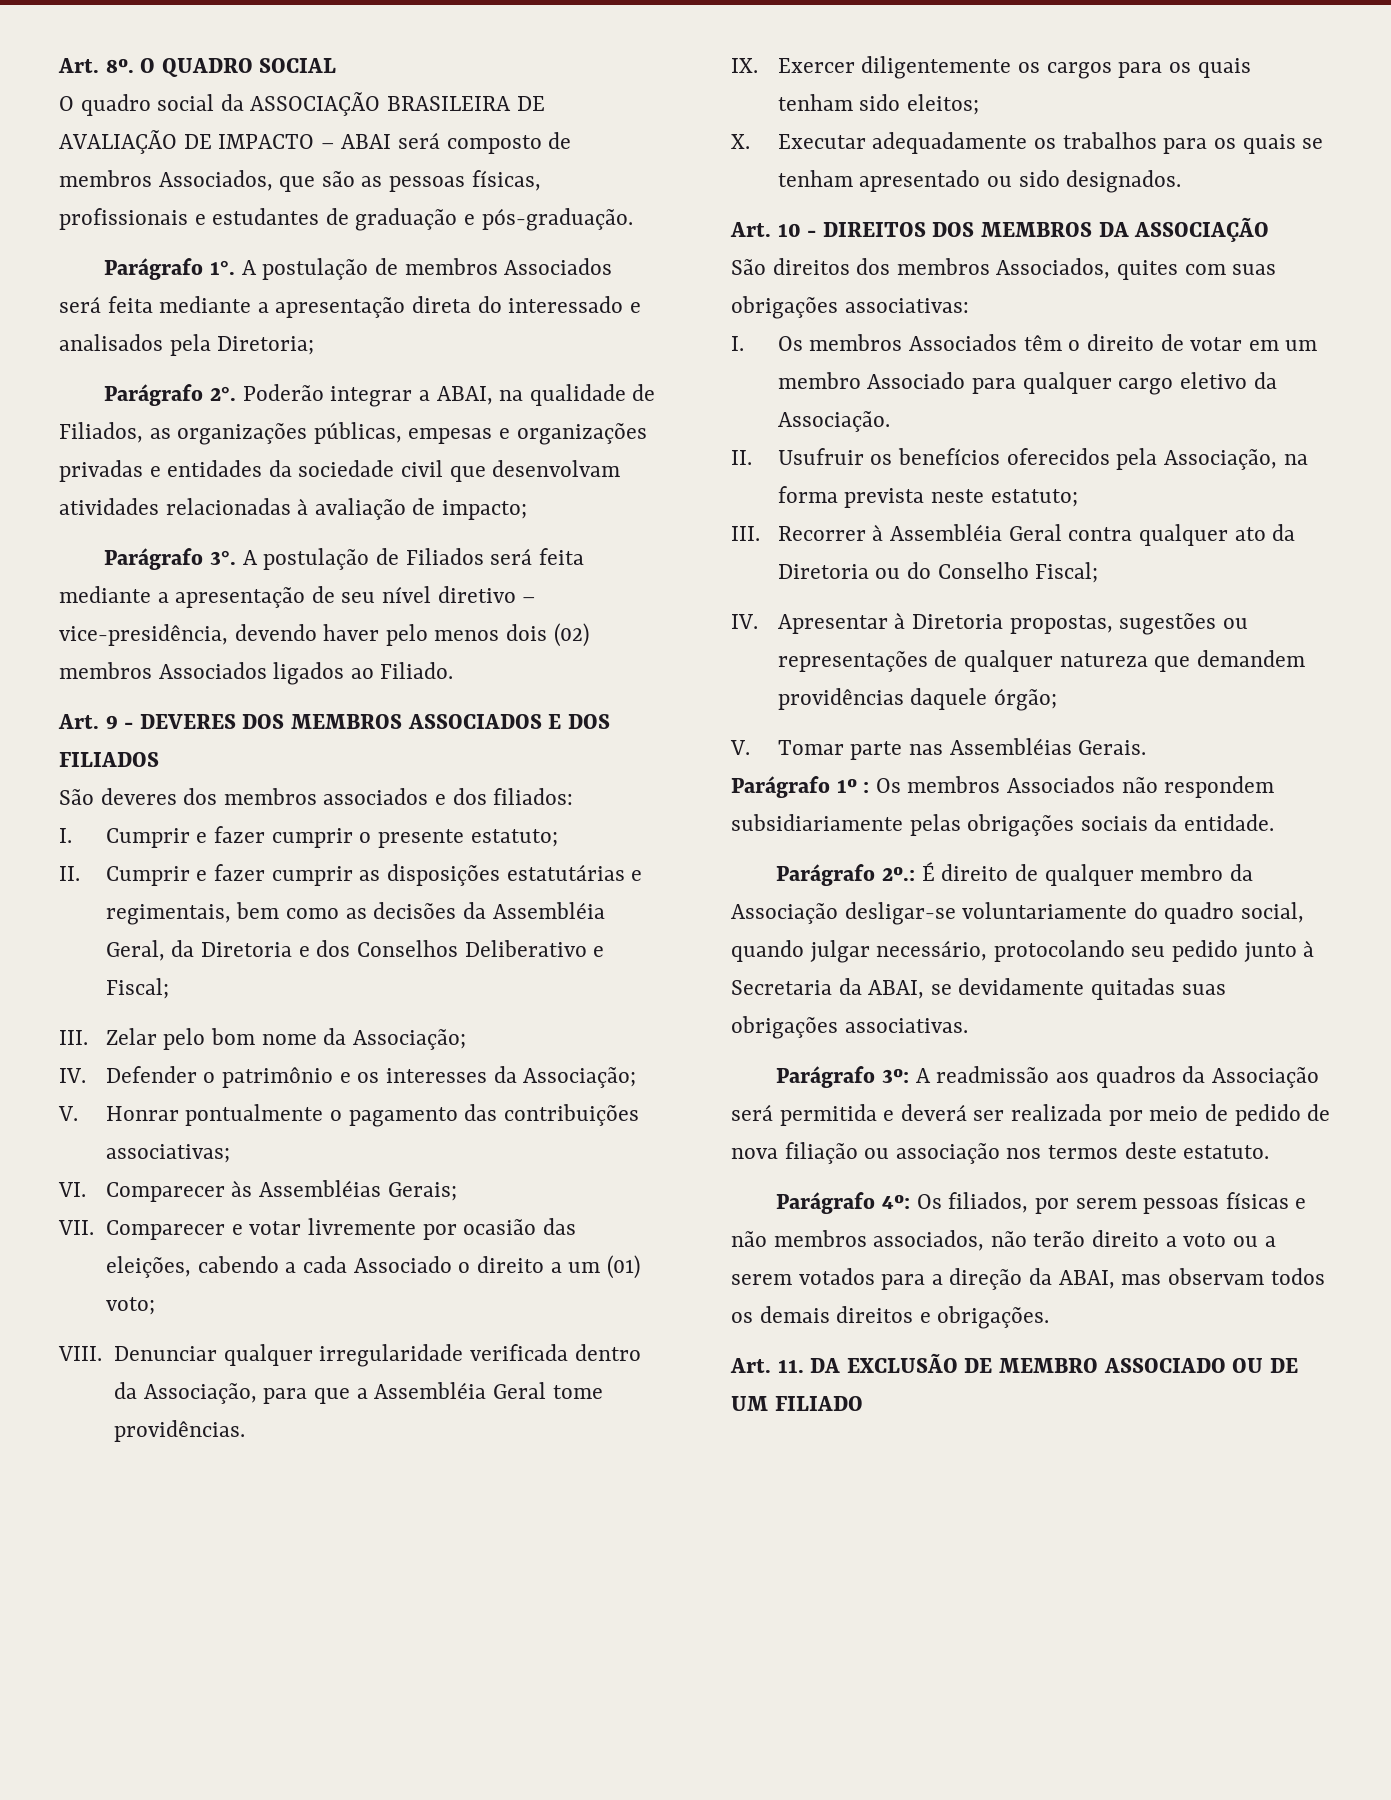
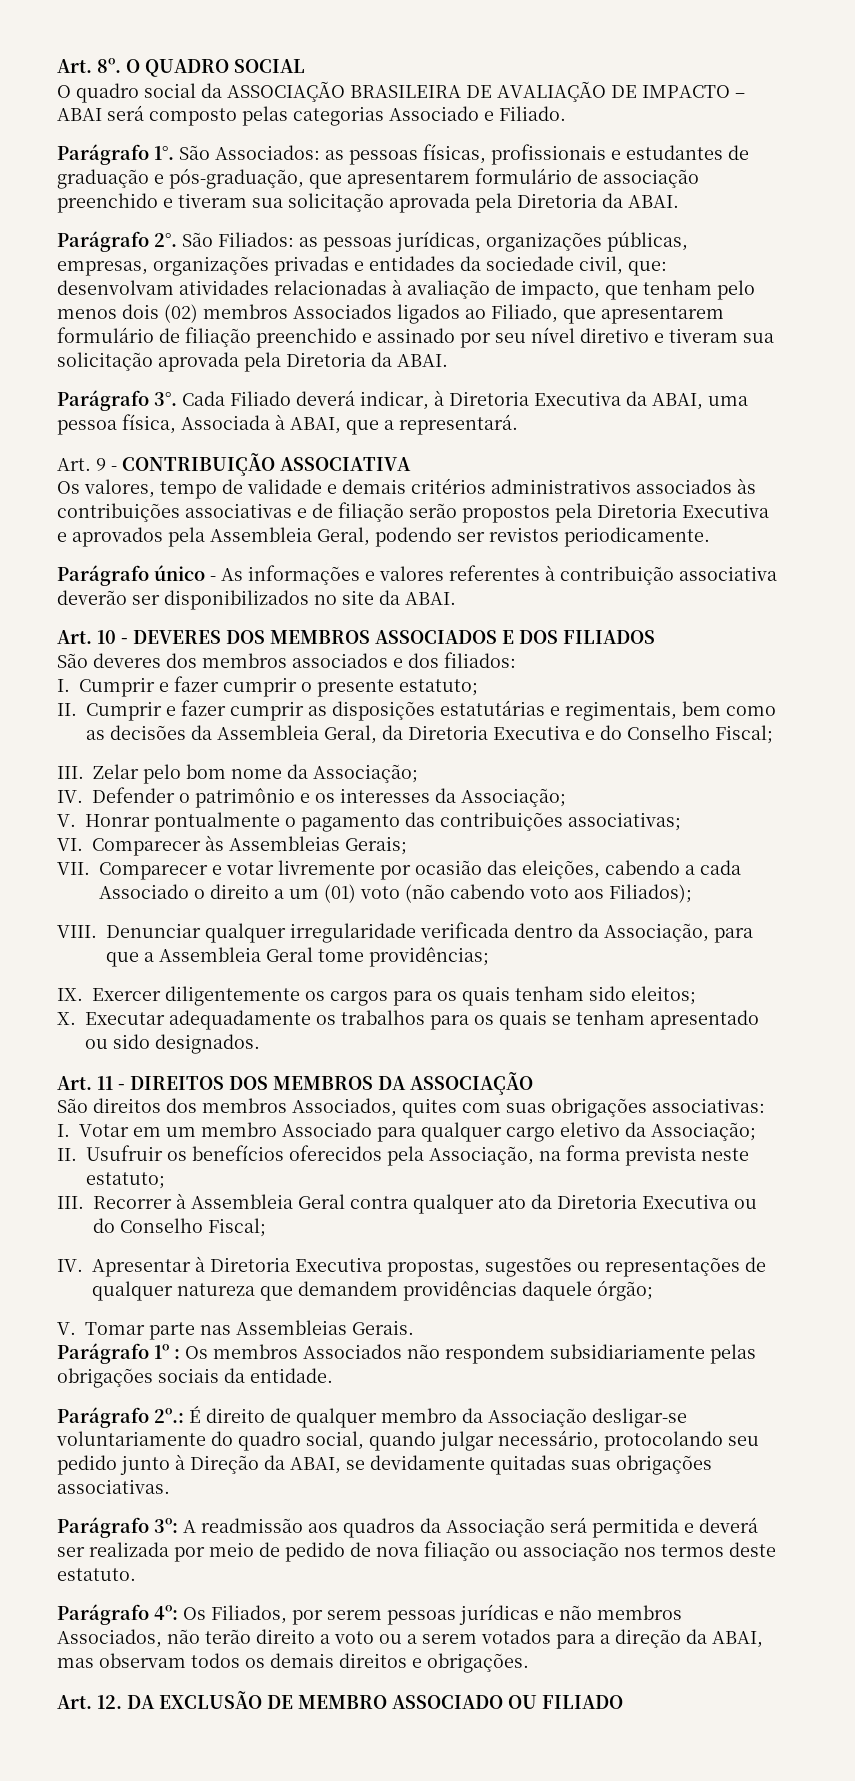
- O quadro social da ASSOCIAÇÃO BRASILEIRA DE AVALIAÇÃO DE IMPACTO – ABAI será composto de membros Associados, que são as pessoas físicas, profissionais e estudantes de graduação e pós-graduação.
- Parágrafo 1°. A postulação de membros Associados será feita mediante a apresentação direta do interessado e analisados pela Diretoria;
- Parágrafo 2°. Poderão integrar a ABAI, na qualidade de Filiados, as organizações públicas, empesas e organizações privadas e entidades da sociedade civil que desenvolvam atividades relacionadas à avaliação de impacto;
- Parágrafo 3°. A postulação de Filiados será feita mediante a apresentação de seu nível diretivo – vice-presidência, devendo haver pelo menos dois (02) membros Associados ligados ao Filiado.
- Art. 9 - DEVERES DOS MEMBROS ASSOCIADOS E DOS FILIADOS
+ O quadro social da ASSOCIAÇÃO BRASILEIRA DE AVALIAÇÃO DE IMPACTO – ABAI será composto pelas categorias Associado e Filiado.
+ Parágrafo 1°. São Associados: as pessoas físicas, profissionais e estudantes de graduação e pós-graduação, que apresentarem formulário de associação preenchido e tiveram sua solicitação aprovada pela Diretoria da ABAI.
+ Parágrafo 2°. São Filiados: as pessoas jurídicas, organizações públicas, empresas, organizações privadas e entidades da sociedade civil, que: desenvolvam atividades relacionadas à avaliação de impacto, que tenham pelo menos dois (02) membros Associados ligados ao Filiado, que apresentarem formulário de filiação preenchido e assinado por seu nível diretivo e tiveram sua solicitação aprovada pela Diretoria da ABAI.
+ Parágrafo 3°. Cada Filiado deverá indicar, à Diretoria Executiva da ABAI, uma pessoa física, Associada à ABAI, que a representará.
+ Art. 9 - CONTRIBUIÇÃO ASSOCIATIVA
+ Os valores, tempo de validade e demais critérios administrativos associados às contribuições associativas e de filiação serão propostos pela Diretoria Executiva e aprovados pela Assembleia Geral, podendo ser revistos periodicamente.
+ Parágrafo único - As informações e valores referentes à contribuição associativa deverão ser disponibilizados no site da ABAI.
+ Art. 10 - DEVERES DOS MEMBROS ASSOCIADOS E DOS FILIADOS
- II. Cumprir e fazer cumprir as disposições estatutárias e regimentais, bem como as decisões da Assembléia Geral, da Diretoria e dos Conselhos Deliberativo e Fiscal;
+ II. Cumprir e fazer cumprir as disposições estatutárias e regimentais, bem como as decisões da Assembleia Geral, da Diretoria Executiva e do Conselho Fiscal;
- VI. Comparecer às Assembléias Gerais;
+ VI. Comparecer às Assembleias Gerais;
- VII. Comparecer e votar livremente por ocasião das eleições, cabendo a cada Associado o direito a um (01) voto;
+ VII. Comparecer e votar livremente por ocasião das eleições, cabendo a cada Associado o direito a um (01) voto (não cabendo voto aos Filiados);
- Denunciar qualquer irregularidade verificada dentro da Associação, para que a Assembléia Geral tome providências.
+ Denunciar qualquer irregularidade verificada dentro da Associação, para que a Assembleia Geral tome providências;
- Art. 10 - DIREITOS DOS MEMBROS DA ASSOCIAÇÃO
+ Art. 11 - DIREITOS DOS MEMBROS DA ASSOCIAÇÃO
- I. Os membros Associados têm o direito de votar em um membro Associado para qualquer cargo eletivo da Associação.
+ I. Votar em um membro Associado para qualquer cargo eletivo da Associação;
- III. Recorrer à Assembléia Geral contra qualquer ato da Diretoria ou do Conselho Fiscal;
+ III. Recorrer à Assembleia Geral contra qualquer ato da Diretoria Executiva ou do Conselho Fiscal;
- IV. Apresentar à Diretoria propostas, sugestões ou representações de qualquer natureza que demandem providências daquele órgão;
+ IV. Apresentar à Diretoria Executiva propostas, sugestões ou representações de qualquer natureza que demandem providências daquele órgão;
- V. Tomar parte nas Assembléias Gerais.
+ V. Tomar parte nas Assembleias Gerais.
- Parágrafo 2º.: É direito de qualquer membro da Associação desligar-se voluntariamente do quadro social, quando julgar necessário, protocolando seu pedido junto à Secretaria da ABAI, se devidamente quitadas suas obrigações associativas.
+ Parágrafo 2º.: É direito de qualquer membro da Associação desligar-se voluntariamente do quadro social, quando julgar necessário, protocolando seu pedido junto à Direção da ABAI, se devidamente quitadas suas obrigações associativas.
- Parágrafo 4º: Os filiados, por serem pessoas físicas e não membros associados, não terão direito a voto ou a serem votados para a direção da ABAI, mas observam todos os demais direitos e obrigações.
+ Parágrafo 4º: Os Filiados, por serem pessoas jurídicas e não membros Associados, não terão direito a voto ou a serem votados para a direção da ABAI, mas observam todos os demais direitos e obrigações.
- Art. 11. DA EXCLUSÃO DE MEMBRO ASSOCIADO OU DE UM FILIADO
+ Art. 12. DA EXCLUSÃO DE MEMBRO ASSOCIADO OU FILIADO

